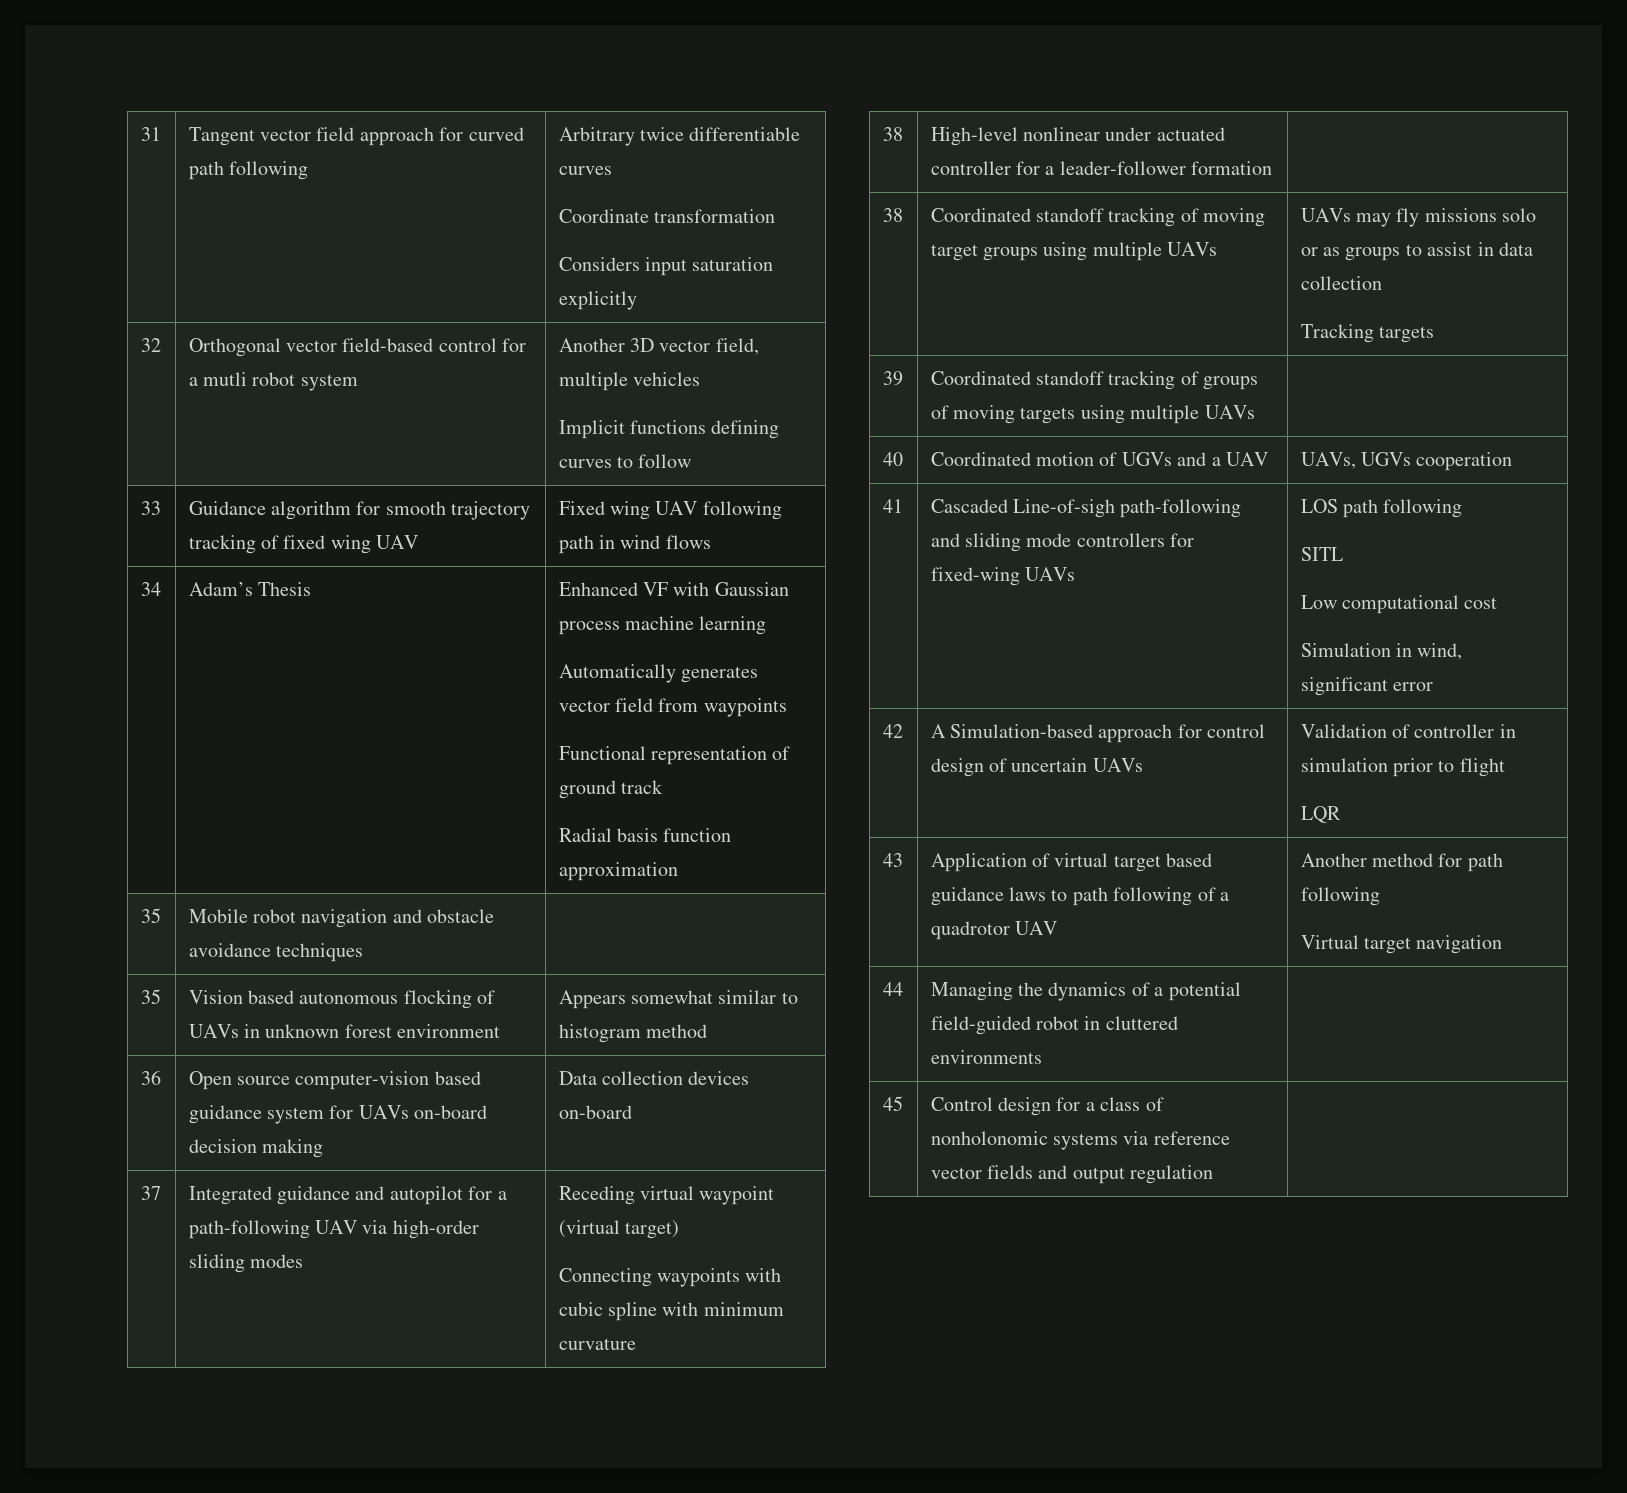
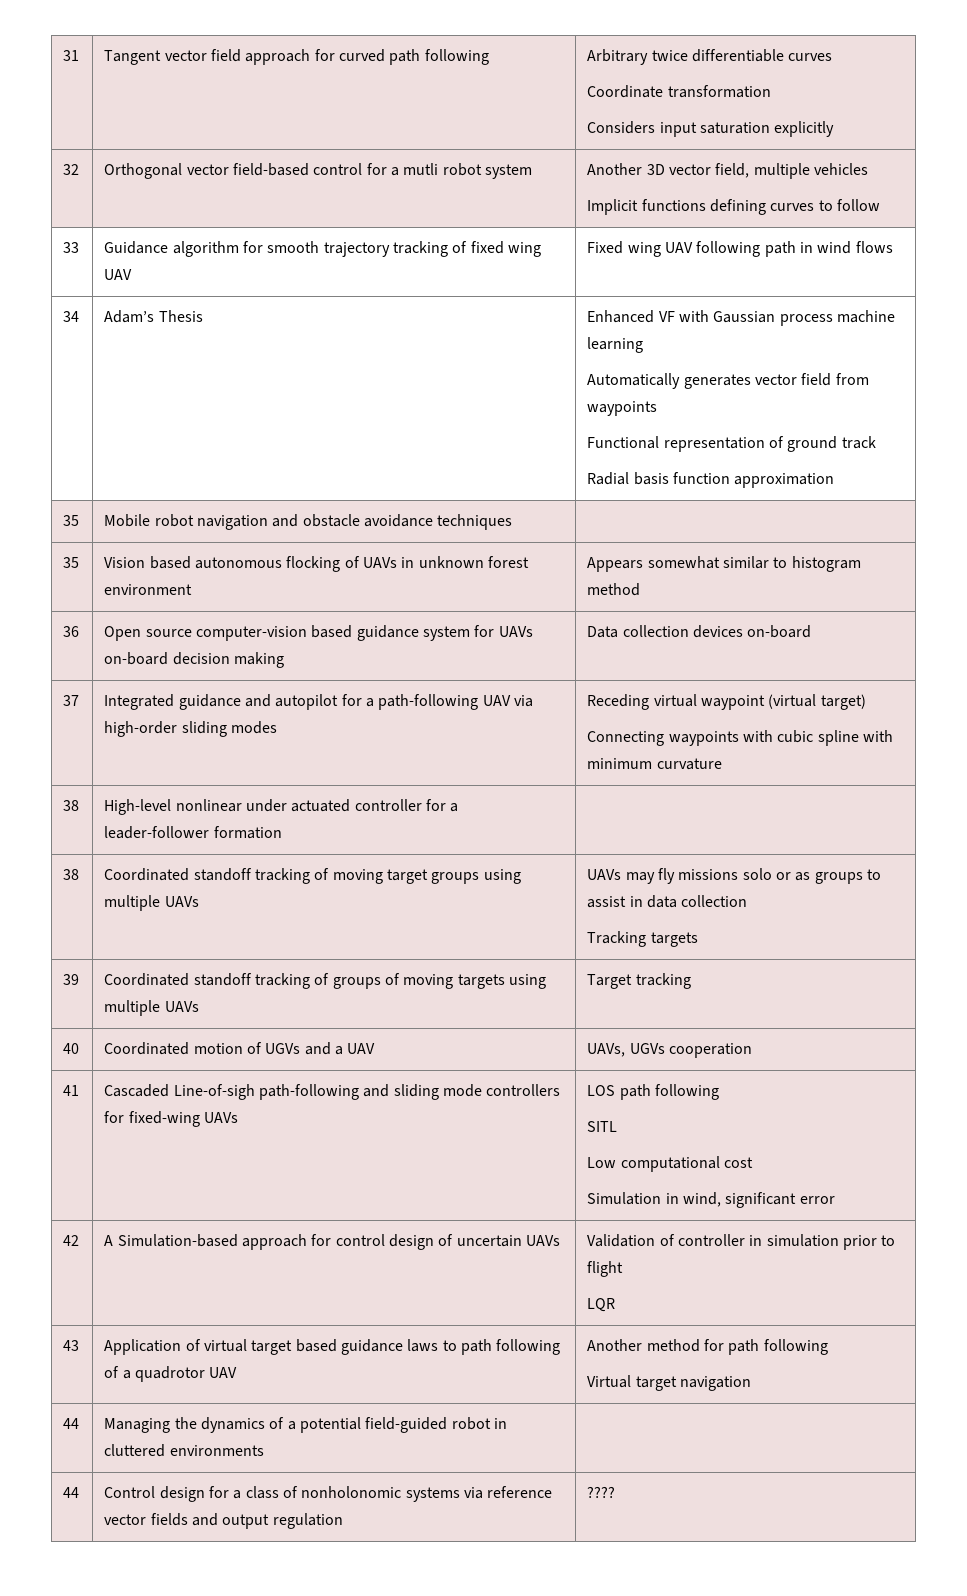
- 39 | Coordinated standoff tracking of groups of moving targets using multiple UAVs |
+ 39 | Coordinated standoff tracking of groups of moving targets using multiple UAVs | Target tracking
- 45 | Control design for a class of nonholonomic systems via reference vector fields and output regulation |
+ 44 | Control design for a class of nonholonomic systems via reference vector fields and output regulation | ????

